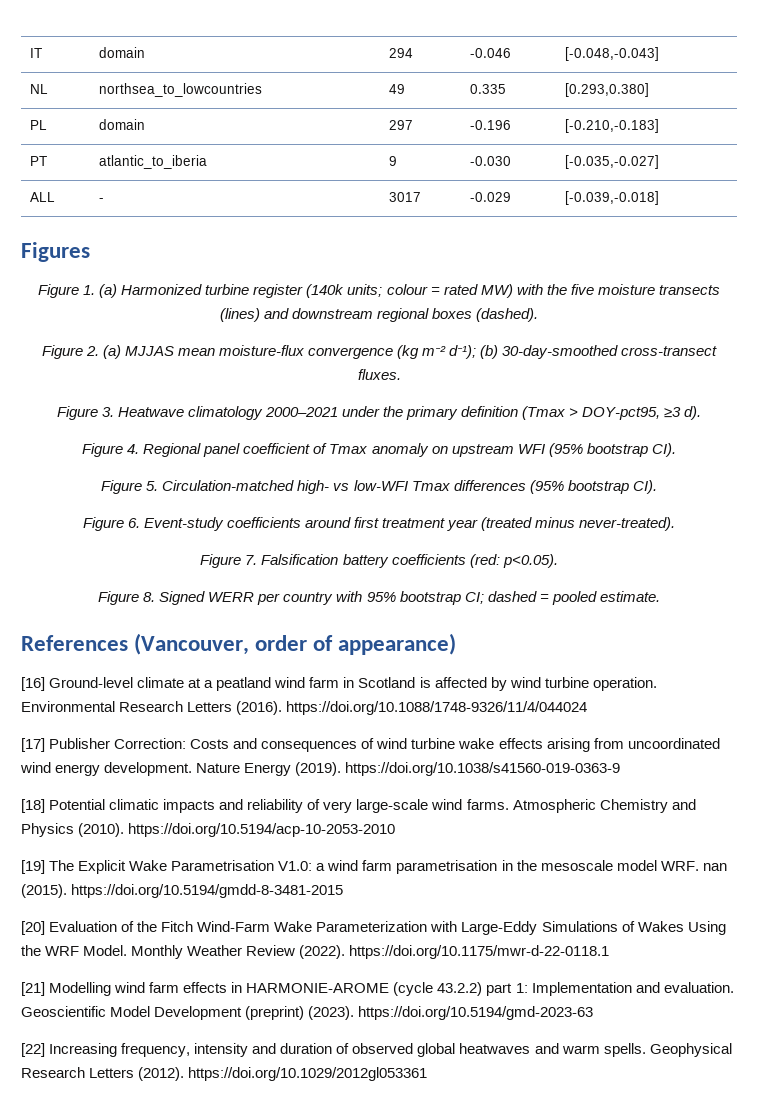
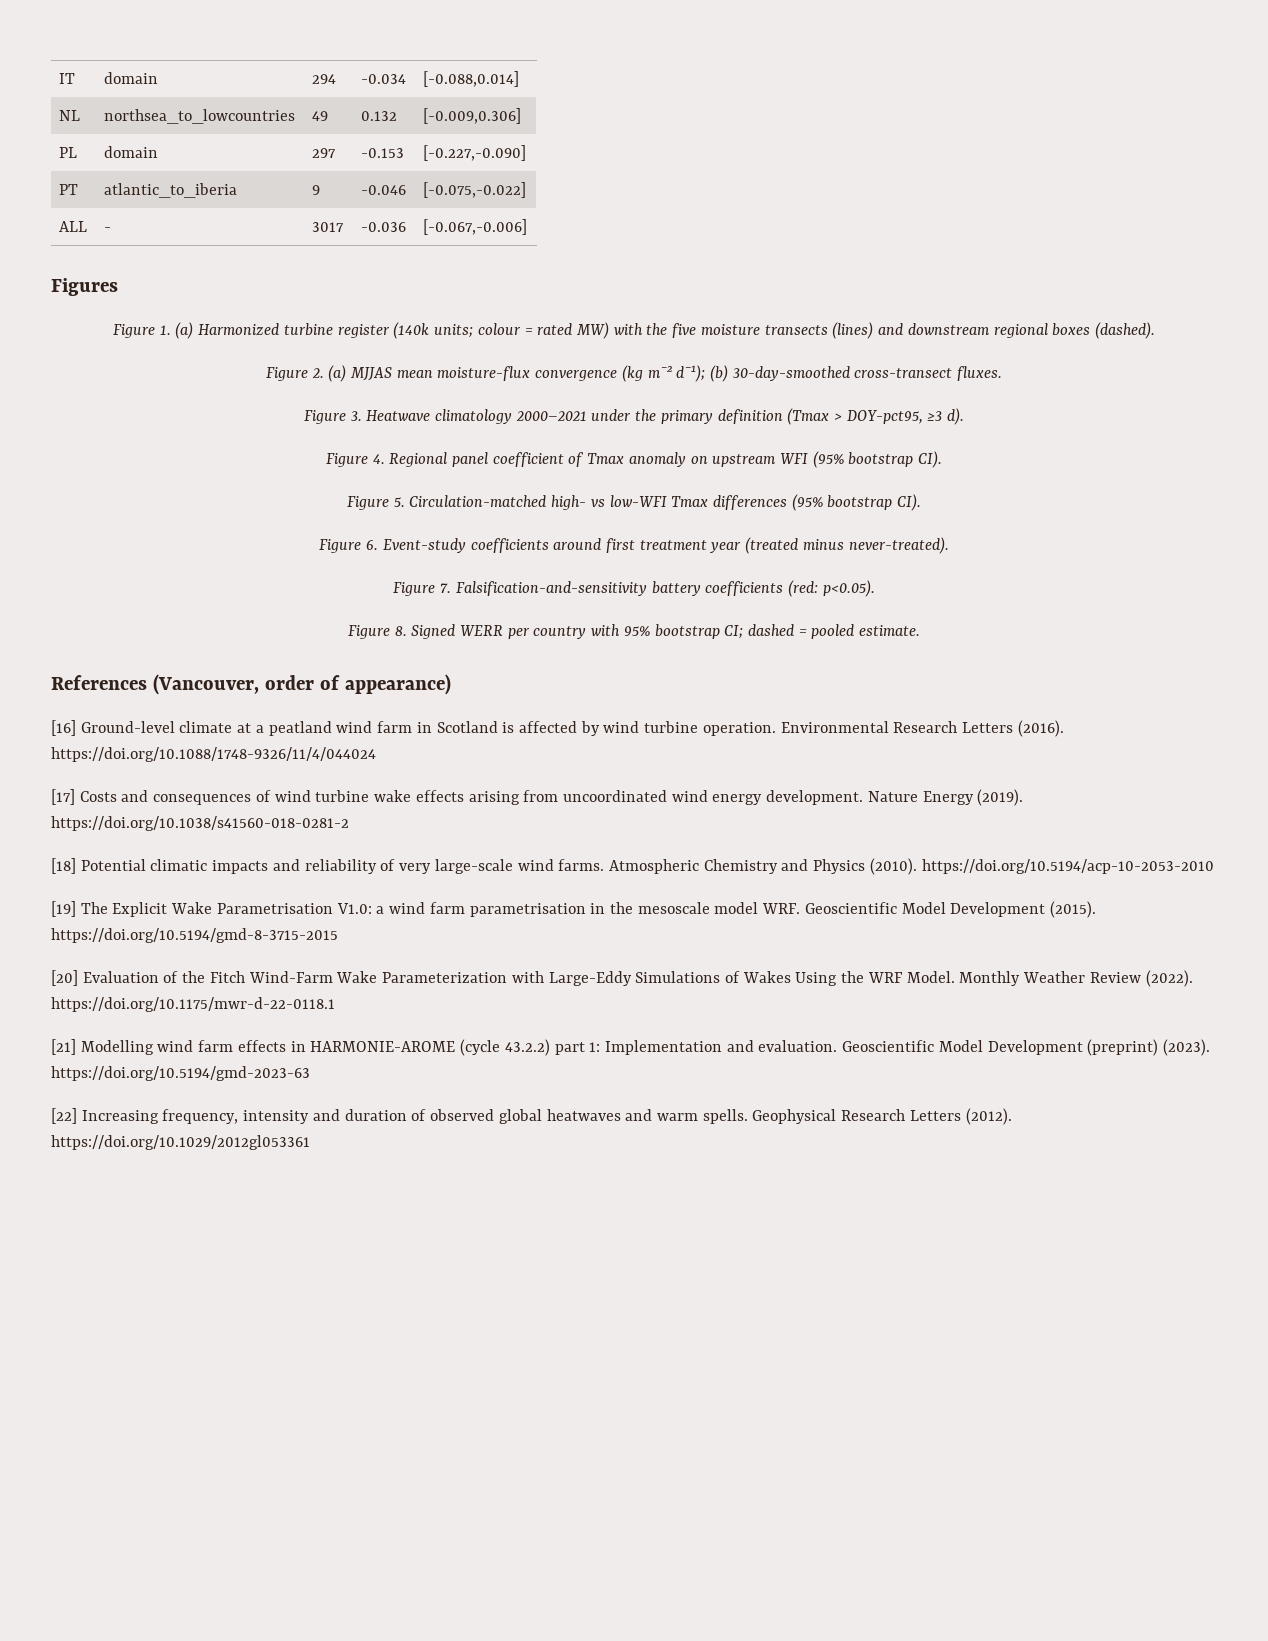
- IT | domain | 294 | -0.046 | [-0.048,-0.043]
+ IT | domain | 294 | -0.034 | [-0.088,0.014]
- NL | northsea_to_lowcountries | 49 | 0.335 | [0.293,0.380]
+ NL | northsea_to_lowcountries | 49 | 0.132 | [-0.009,0.306]
- PL | domain | 297 | -0.196 | [-0.210,-0.183]
+ PL | domain | 297 | -0.153 | [-0.227,-0.090]
- PT | atlantic_to_iberia | 9 | -0.030 | [-0.035,-0.027]
+ PT | atlantic_to_iberia | 9 | -0.046 | [-0.075,-0.022]
- ALL | - | 3017 | -0.029 | [-0.039,-0.018]
+ ALL | - | 3017 | -0.036 | [-0.067,-0.006]
- Figure 7. Falsification battery coefficients (red: p<0.05).
+ Figure 7. Falsification-and-sensitivity battery coefficients (red: p<0.05).
- [17] Publisher Correction: Costs and consequences of wind turbine wake effects arising from uncoordinated wind energy development.
+ [17] Costs and consequences of wind turbine wake effects arising from uncoordinated wind energy development.
- Nature Energy (2019). https://doi.org/10.1038/s41560-019-0363-9
+ Nature Energy (2019). https://doi.org/10.1038/s41560-018-0281-2
- [19] The Explicit Wake Parametrisation V1.0: a wind farm parametrisation in the mesoscale model WRF. nan (2015). https://doi.org/10.5194/gmdd-8-3481-2015
+ [19] The Explicit Wake Parametrisation V1.0: a wind farm parametrisation in the mesoscale model WRF. Geoscientific Model Development (2015). https://doi.org/10.5194/gmd-8-3715-2015

